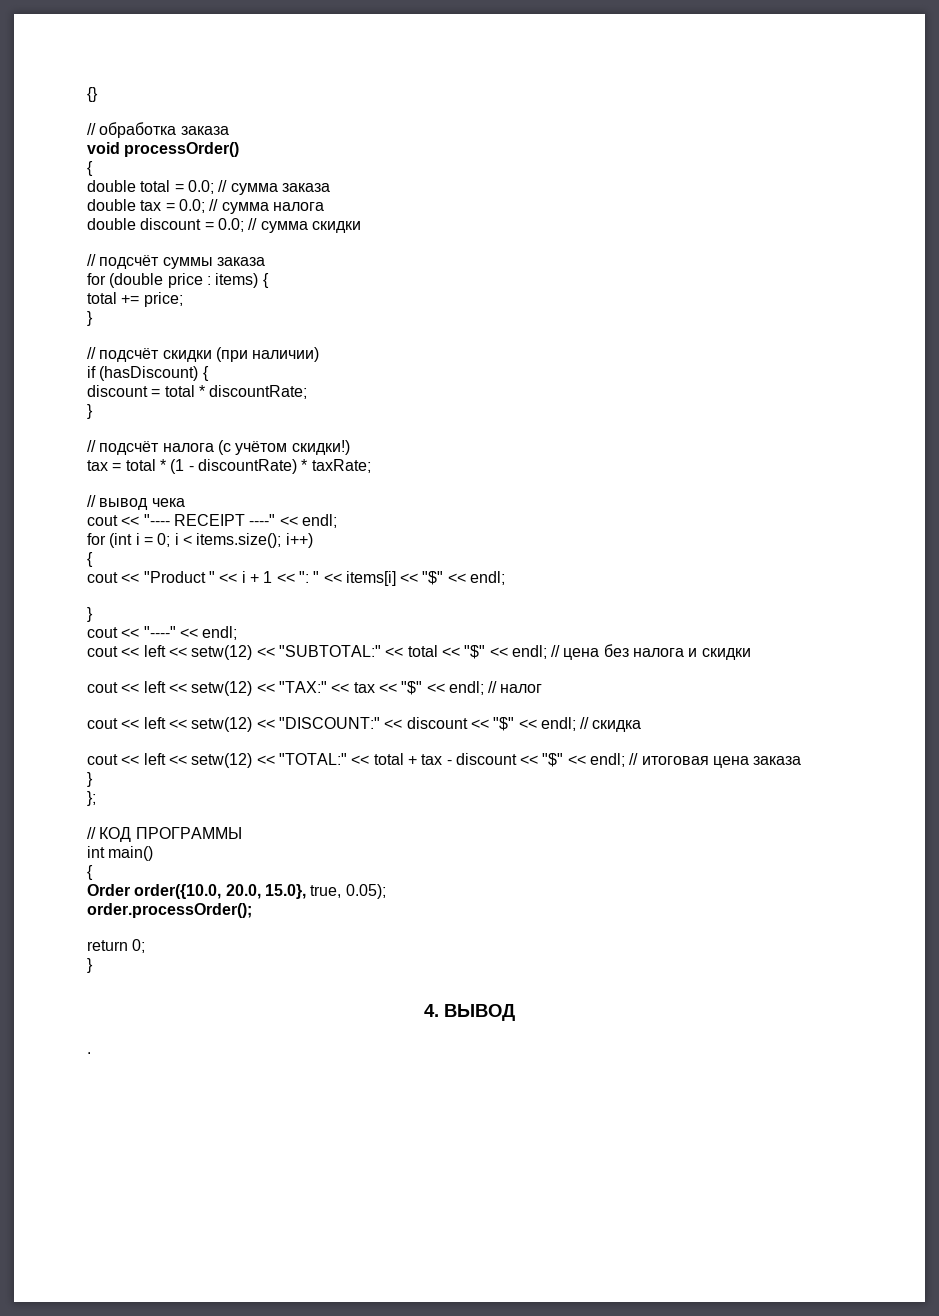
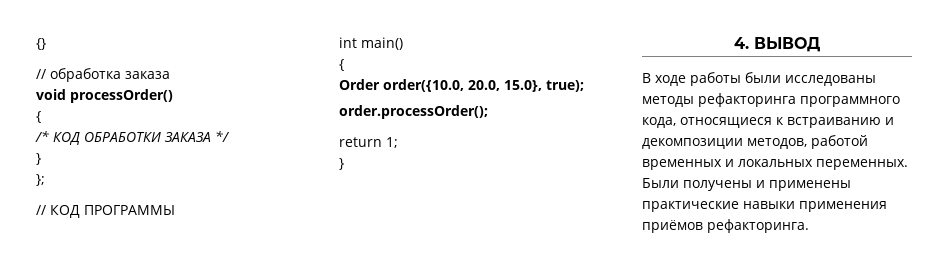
- double total = 0.0; // сумма заказа
- double tax = 0.0; // сумма налога
- double discount = 0.0; // сумма скидки
- // подсчёт суммы заказа
- for (double price : items) {
- total += price;
- }
- // подсчёт скидки (при наличии)
- if (hasDiscount) {
- discount = total * discountRate;
- }
- // подсчёт налога (с учётом скидки!)
- tax = total * (1 - discountRate) * taxRate;
- // вывод чека
- cout << "---- RECEIPT ----" << endl;
- for (int i = 0; i < items.size(); i++)
- {
- cout << "Product " << i + 1 << ": " << items[i] << "$" << endl;
- }
- cout << "----" << endl;
- cout << left << setw(12) << "SUBTOTAL:" << total << "$" << endl; // цена без налога и скидки
- cout << left << setw(12) << "TAX:" << tax << "$" << endl; // налог
- cout << left << setw(12) << "DISCOUNT:" << discount << "$" << endl; // скидка
- cout << left << setw(12) << "TOTAL:" << total + tax - discount << "$" << endl; // итоговая цена заказа
+ /* КОД ОБРАБОТКИ ЗАКАЗА */
- Order order({10.0, 20.0, 15.0}, true, 0.05);
+ Order order({10.0, 20.0, 15.0}, true);
- return 0;
+ return 1;
- .
+ В ходе работы были исследованы методы рефакторинга программного кода, относящиеся к встраиванию и декомпозиции методов, работой временных и локальных переменных. Были получены и применены практические навыки применения приёмов рефакторинга.

